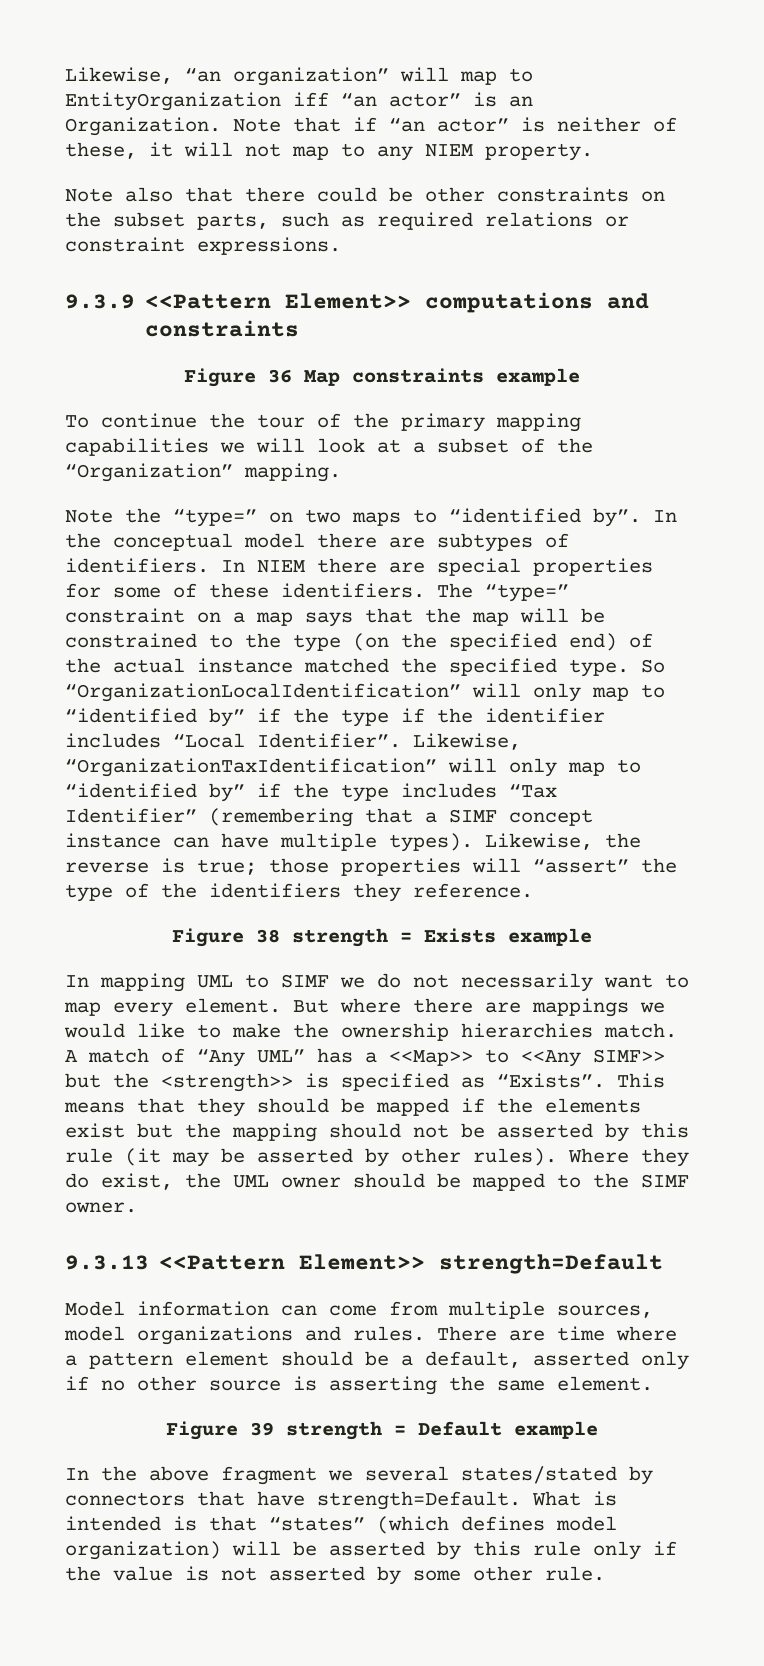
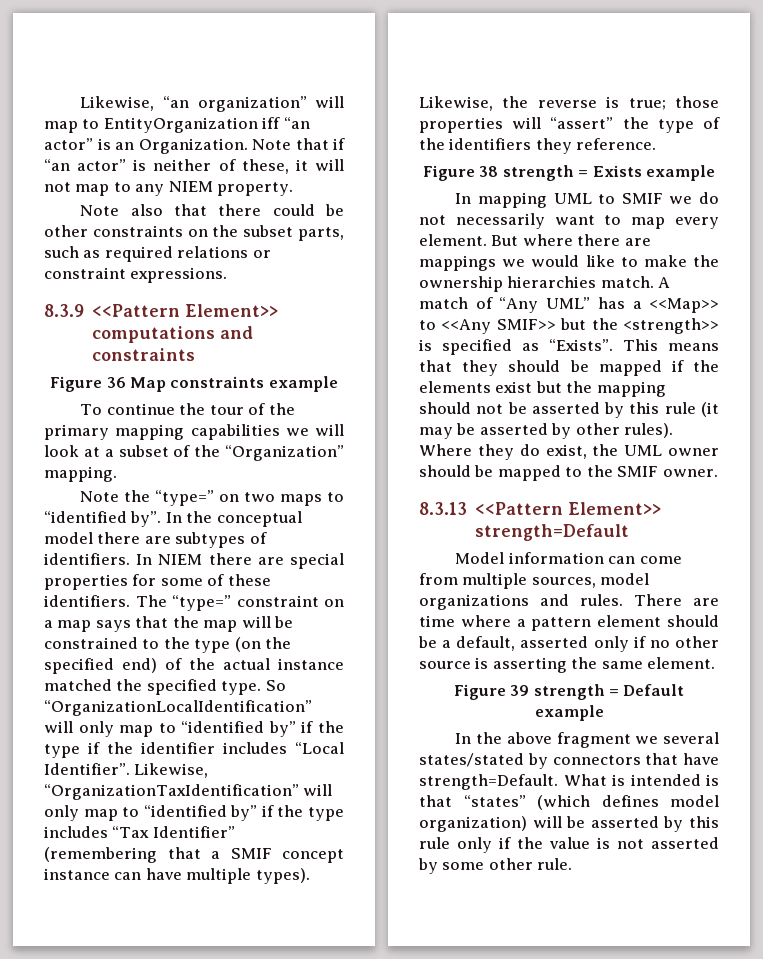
- 9.3.9 <<Pattern Element>> computations and constraints
+ 8.3.9 <<Pattern Element>> computations and constraints
- Likewise, “OrganizationTaxIdentification” will only map to “identified by” if the type includes “Tax Identifier” (remembering that a SIMF concept instance can have multiple types).
+ Likewise, “OrganizationTaxIdentification” will only map to “identified by” if the type includes “Tax Identifier” (remembering that a SMIF concept instance can have multiple types).
- In mapping UML to SIMF we do not necessarily want to map every element.
+ In mapping UML to SMIF we do not necessarily want to map every element.
- A match of “Any UML” has a <<Map>> to <<Any SIMF>> but the <strength>> is specified as “Exists”.
+ A match of “Any UML” has a <<Map>> to <<Any SMIF>> but the <strength>> is specified as “Exists”.
- Where they do exist, the UML owner should be mapped to the SIMF owner.
+ Where they do exist, the UML owner should be mapped to the SMIF owner.
- 9.3.13 <<Pattern Element>> strength=Default
+ 8.3.13 <<Pattern Element>> strength=Default

